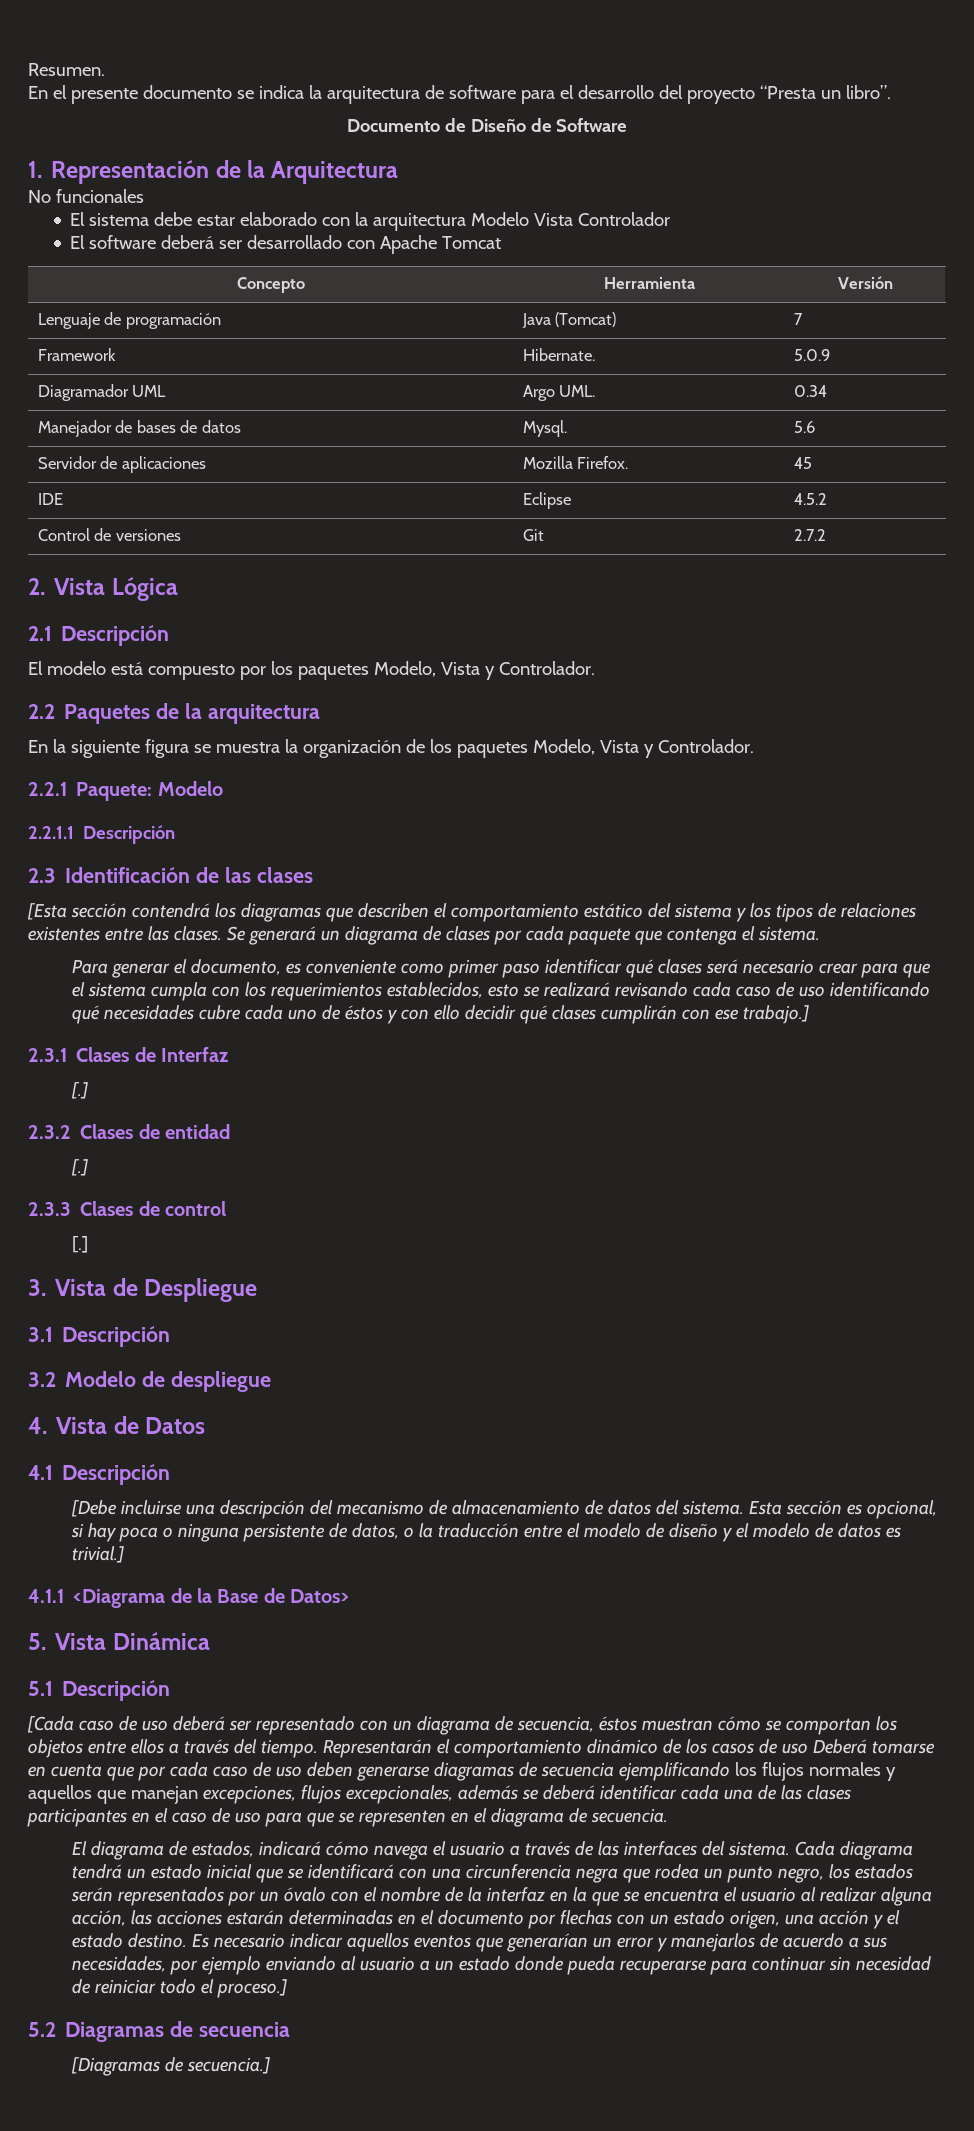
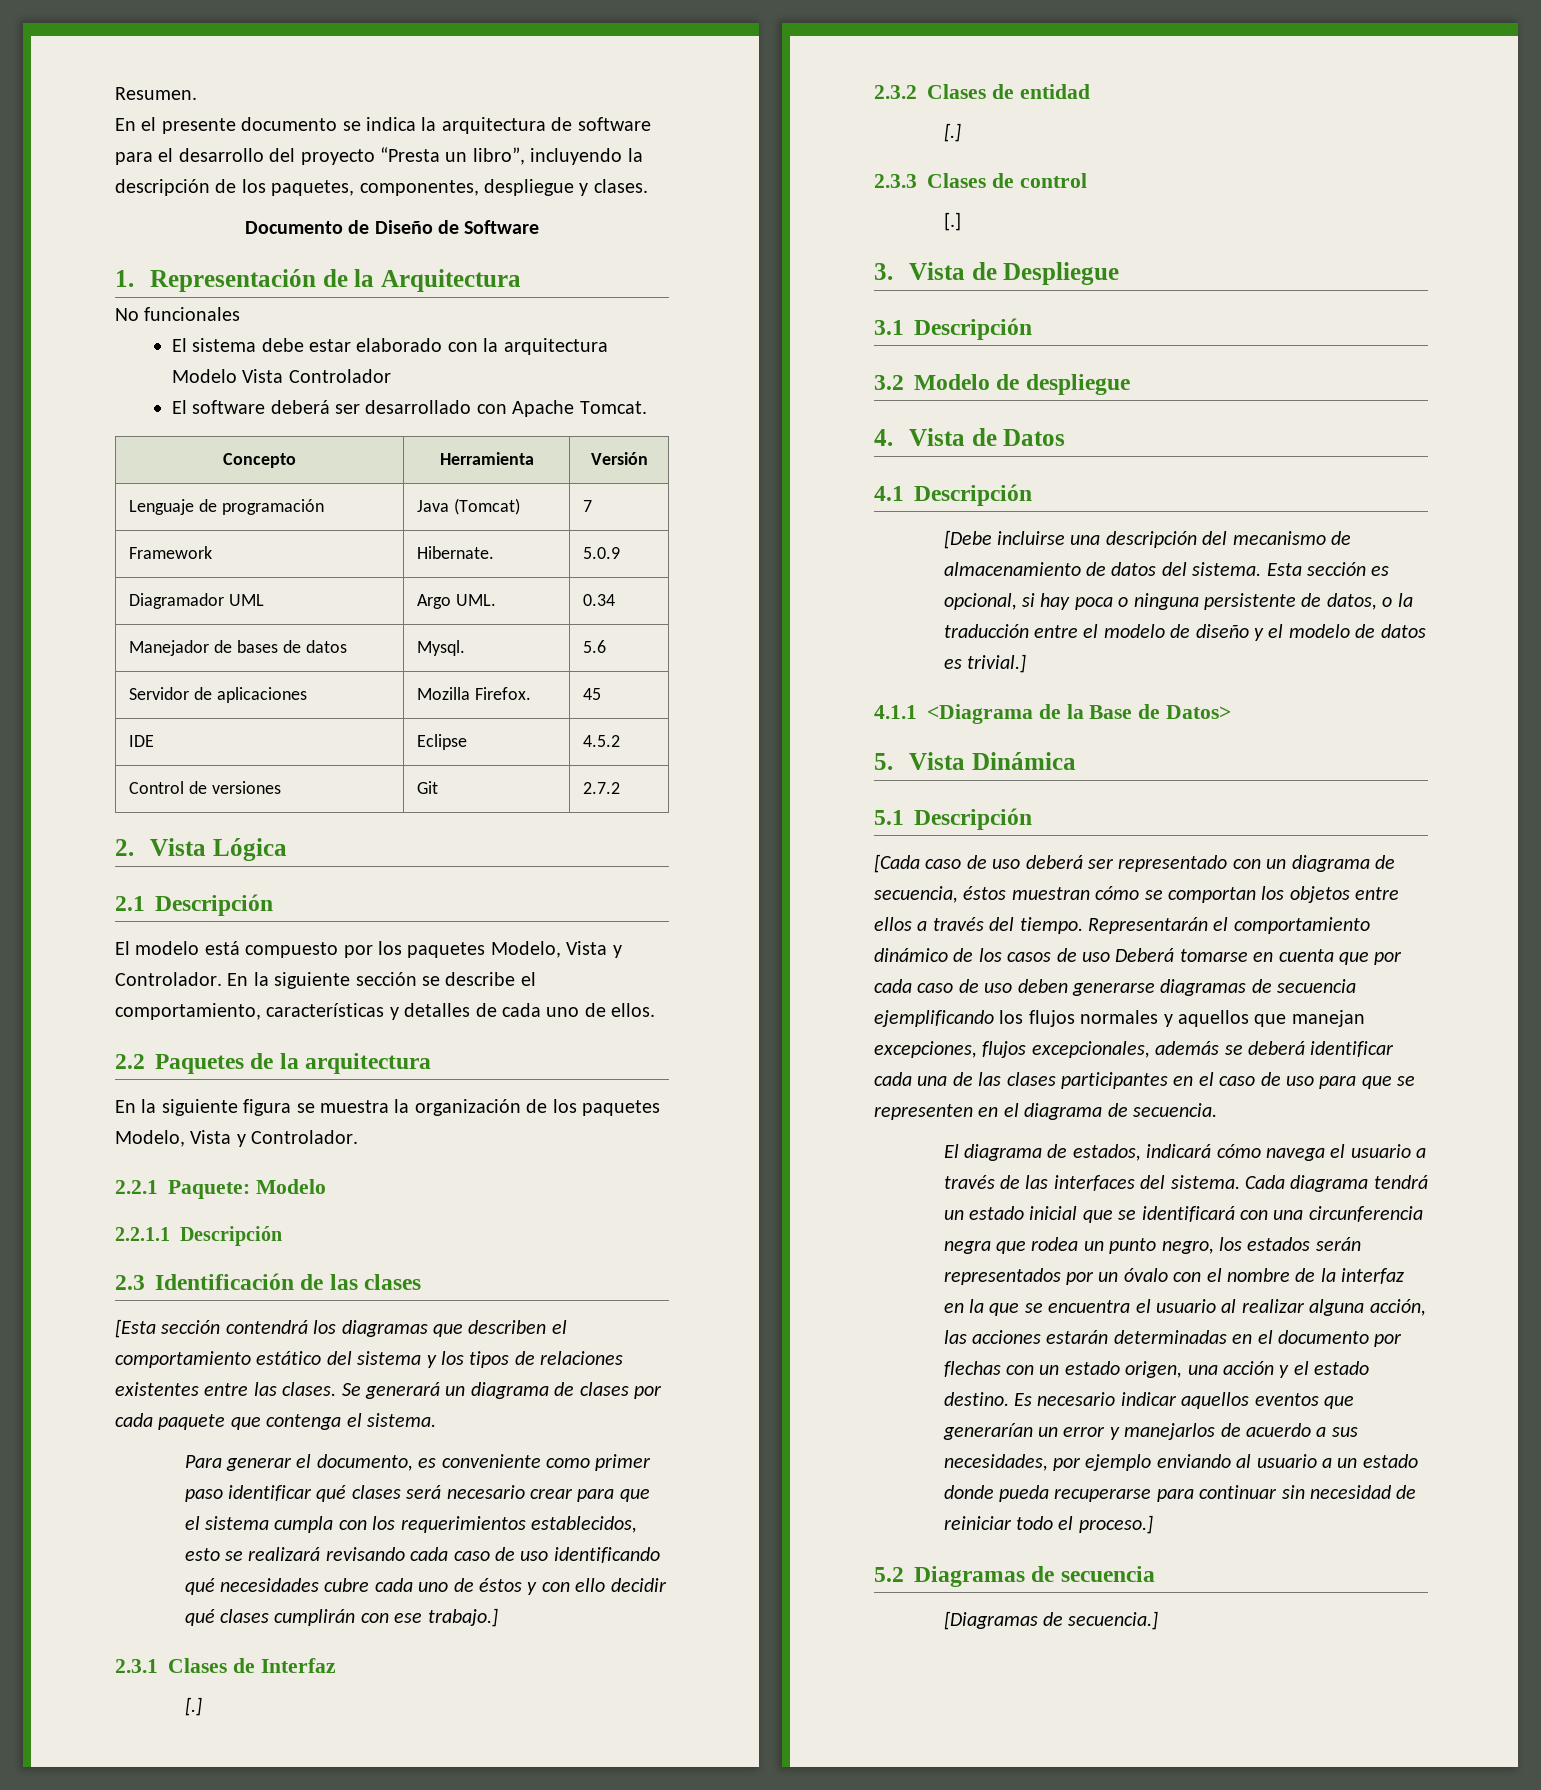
- En el presente documento se indica la arquitectura de software para el desarrollo del proyecto “Presta un libro”.
+ En el presente documento se indica la arquitectura de software para el desarrollo del proyecto “Presta un libro”, incluyendo la descripción de los paquetes, componentes, despliegue y clases.
- El software deberá ser desarrollado con Apache Tomcat
+ El software deberá ser desarrollado con Apache Tomcat.
+ En la siguiente sección se describe el comportamiento, características y detalles de cada uno de ellos.

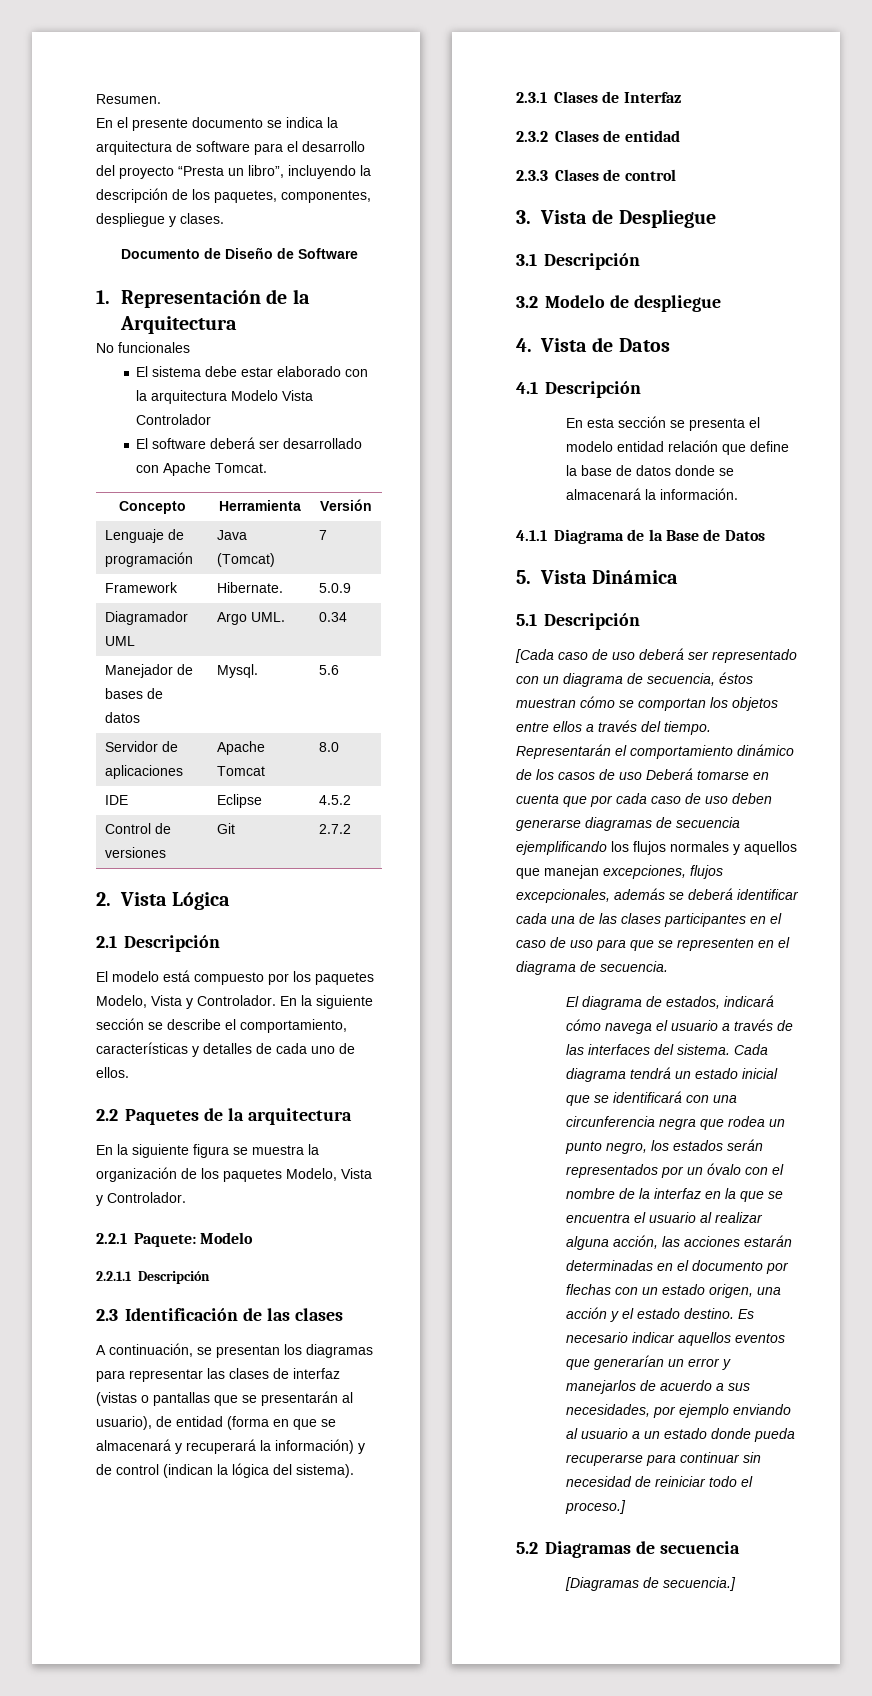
- Servidor de aplicaciones | Mozilla Firefox. | 45
+ Servidor de aplicaciones | Apache Tomcat | 8.0
- [Esta sección contendrá los diagramas que describen el comportamiento estático del sistema y los tipos de relaciones existentes entre las clases. Se generará un diagrama de clases por cada paquete que contenga el sistema.
- Para generar el documento, es conveniente como primer paso identificar qué clases será necesario crear para que el sistema cumpla con los requerimientos establecidos, esto se realizará revisando cada caso de uso identificando qué necesidades cubre cada uno de éstos y con ello decidir qué clases cumplirán con ese trabajo.]
+ A continuación, se presentan los diagramas para representar las clases de interfaz (vistas o pantallas que se presentarán al usuario), de entidad (forma en que se almacenará y recuperará la información) y de control (indican la lógica del sistema).
  2.3.1 Clases de Interfaz
- [.]
  2.3.2 Clases de entidad
- [.]
  2.3.3 Clases de control
- [.]
- [Debe incluirse una descripción del mecanismo de almacenamiento de datos del sistema. Esta sección es opcional, si hay poca o ninguna persistente de datos, o la traducción entre el modelo de diseño y el modelo de datos es trivial.]
+ En esta sección se presenta el modelo entidad relación que define la base de datos donde se almacenará la información.
- 4.1.1 <Diagrama de la Base de Datos>
+ 4.1.1 Diagrama de la Base de Datos

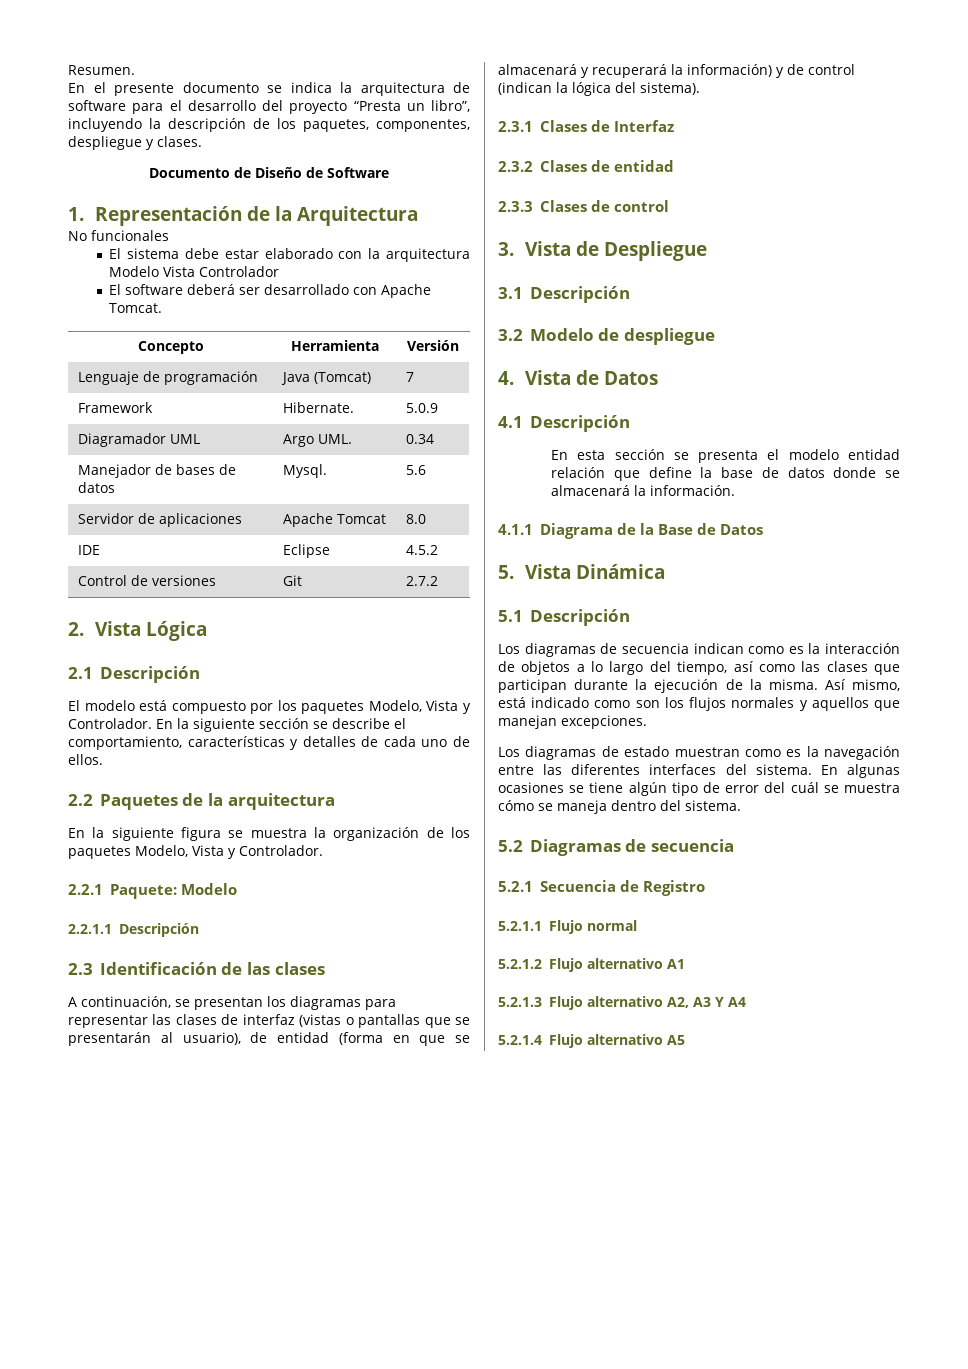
- [Cada caso de uso deberá ser representado con un diagrama de secuencia, éstos muestran cómo se comportan los objetos entre ellos a través del tiempo. Representarán el comportamiento dinámico de los casos de uso Deberá tomarse en cuenta que por cada caso de uso deben generarse diagramas de secuencia ejemplificando los flujos normales y aquellos que manejan excepciones, flujos excepcionales, además se deberá identificar cada una de las clases participantes en el caso de uso para que se representen en el diagrama de secuencia.
- El diagrama de estados, indicará cómo navega el usuario a través de las interfaces del sistema. Cada diagrama tendrá un estado inicial que se identificará con una circunferencia negra que rodea un punto negro, los estados serán representados por un óvalo con el nombre de la interfaz en la que se encuentra el usuario al realizar alguna acción, las acciones estarán determinadas en el documento por flechas con un estado origen, una acción y el estado destino. Es necesario indicar aquellos eventos que generarían un error y manejarlos de acuerdo a sus necesidades, por ejemplo enviando al usuario a un estado donde pueda recuperarse para continuar sin necesidad de reiniciar todo el proceso.]
+ Los diagramas de secuencia indican como es la interacción de objetos a lo largo del tiempo, así como las clases que participan durante la ejecución de la misma. Así mismo, está indicado como son los flujos normales y aquellos que manejan excepciones.
+ Los diagramas de estado muestran como es la navegación entre las diferentes interfaces del sistema. En algunas ocasiones se tiene algún tipo de error del cuál se muestra cómo se maneja dentro del sistema.
  5.2 Diagramas de secuencia
- [Diagramas de secuencia.]
+ 5.2.1 Secuencia de Registro
+ 5.2.1.1 Flujo normal
+ 5.2.1.2 Flujo alternativo A1
+ 5.2.1.3 Flujo alternativo A2, A3 Y A4
+ 5.2.1.4 Flujo alternativo A5

